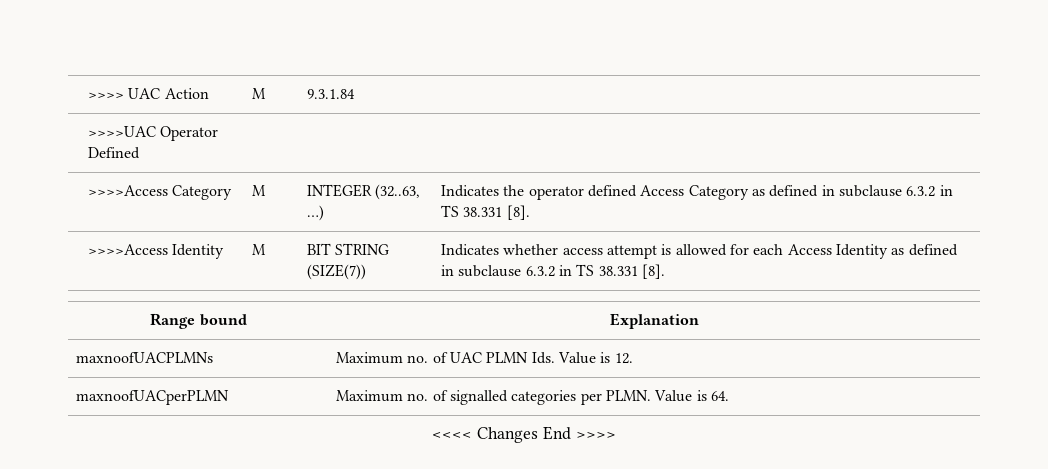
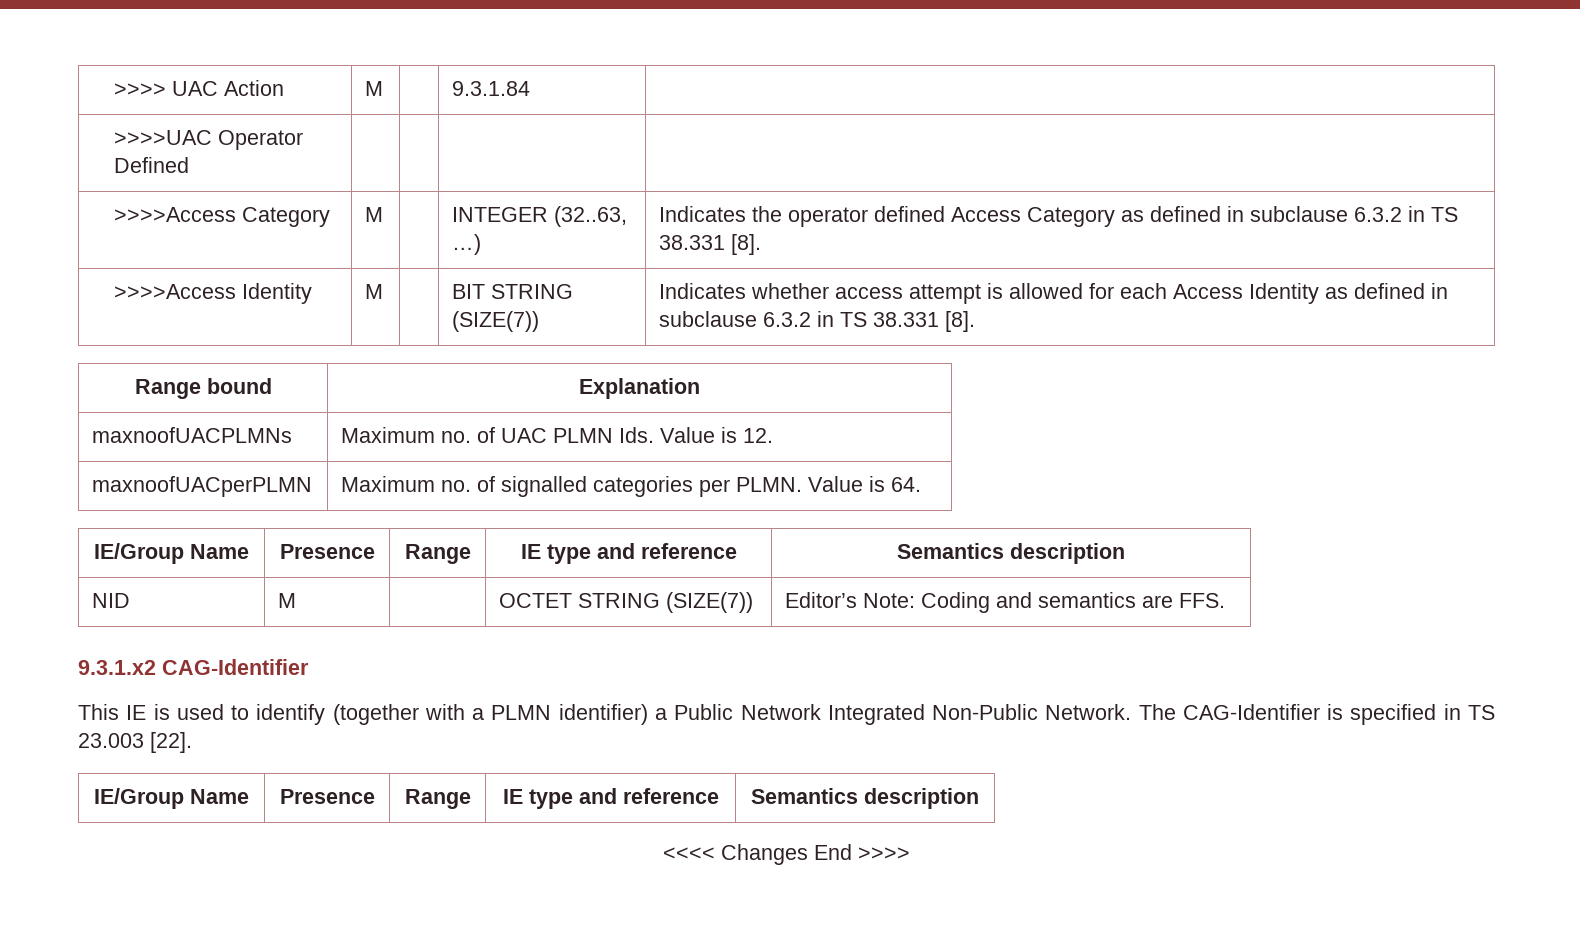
  maxnoofUACperPLMN | Maximum no. of signalled categories per PLMN. Value is 64.
+ IE/Group Name | Presence | Range | IE type and reference | Semantics description
+ NID | M | | OCTET STRING (SIZE(7)) | Editor’s Note: Coding and semantics are FFS.
+ 9.3.1.x2 CAG-Identifier
+ This IE is used to identify (together with a PLMN identifier) a Public Network Integrated Non-Public Network. The CAG-Identifier is specified in TS 23.003 [22].
+ IE/Group Name | Presence | Range | IE type and reference | Semantics description

